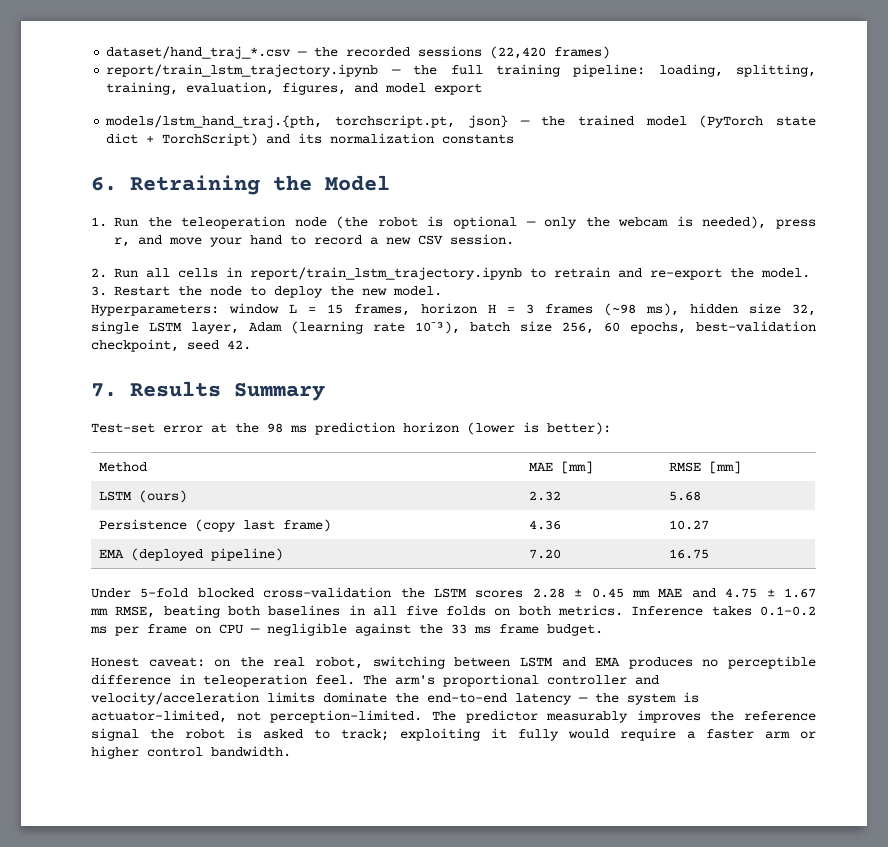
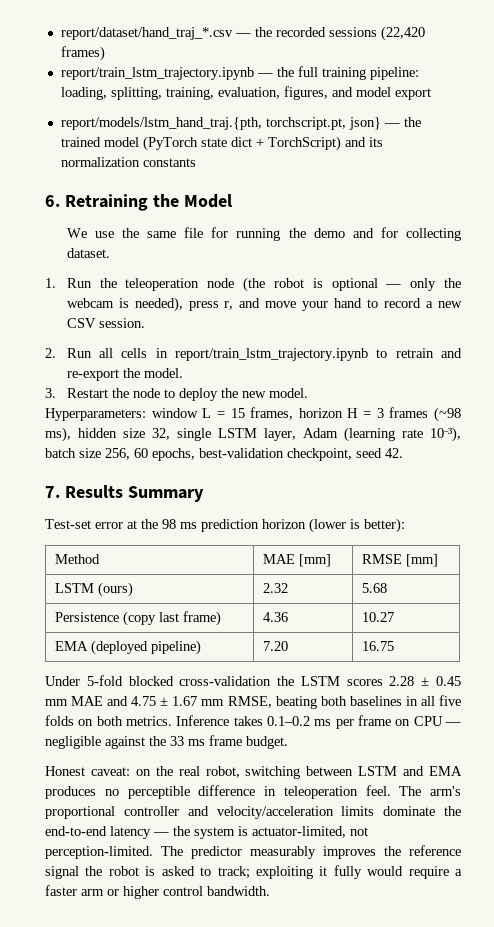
- dataset/hand_traj_*.csv — the recorded sessions (22,420 frames)
+ report/dataset/hand_traj_*.csv — the recorded sessions (22,420 frames)
- models/lstm_hand_traj.{pth, torchscript.pt, json} — the trained model (PyTorch state dict + TorchScript) and its normalization constants
+ report/models/lstm_hand_traj.{pth, torchscript.pt, json} — the trained model (PyTorch state dict + TorchScript) and its normalization constants
+ We use the same file for running the demo and for collecting dataset.

